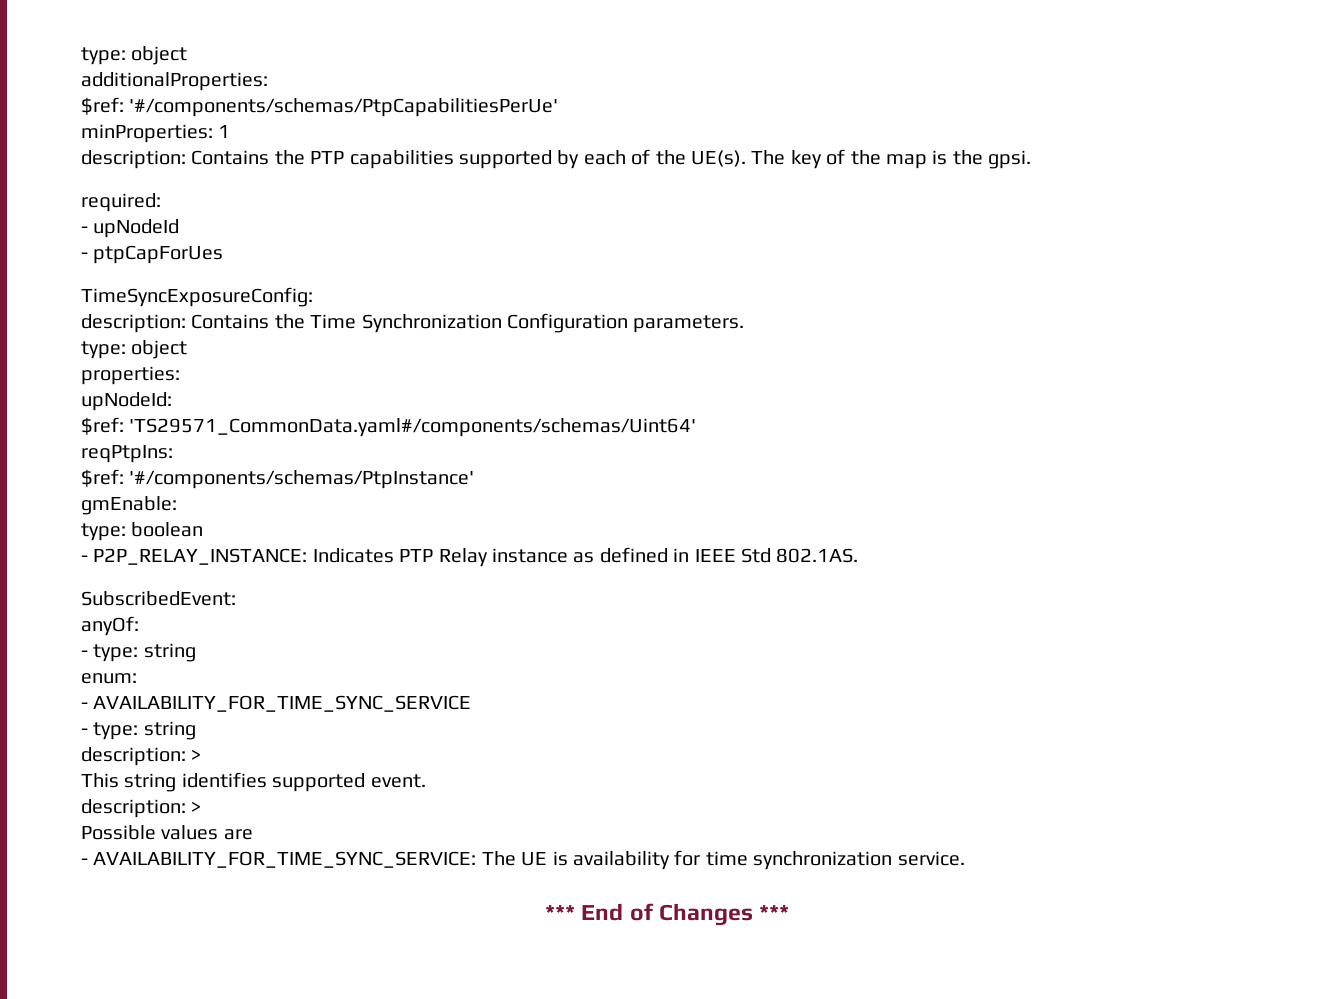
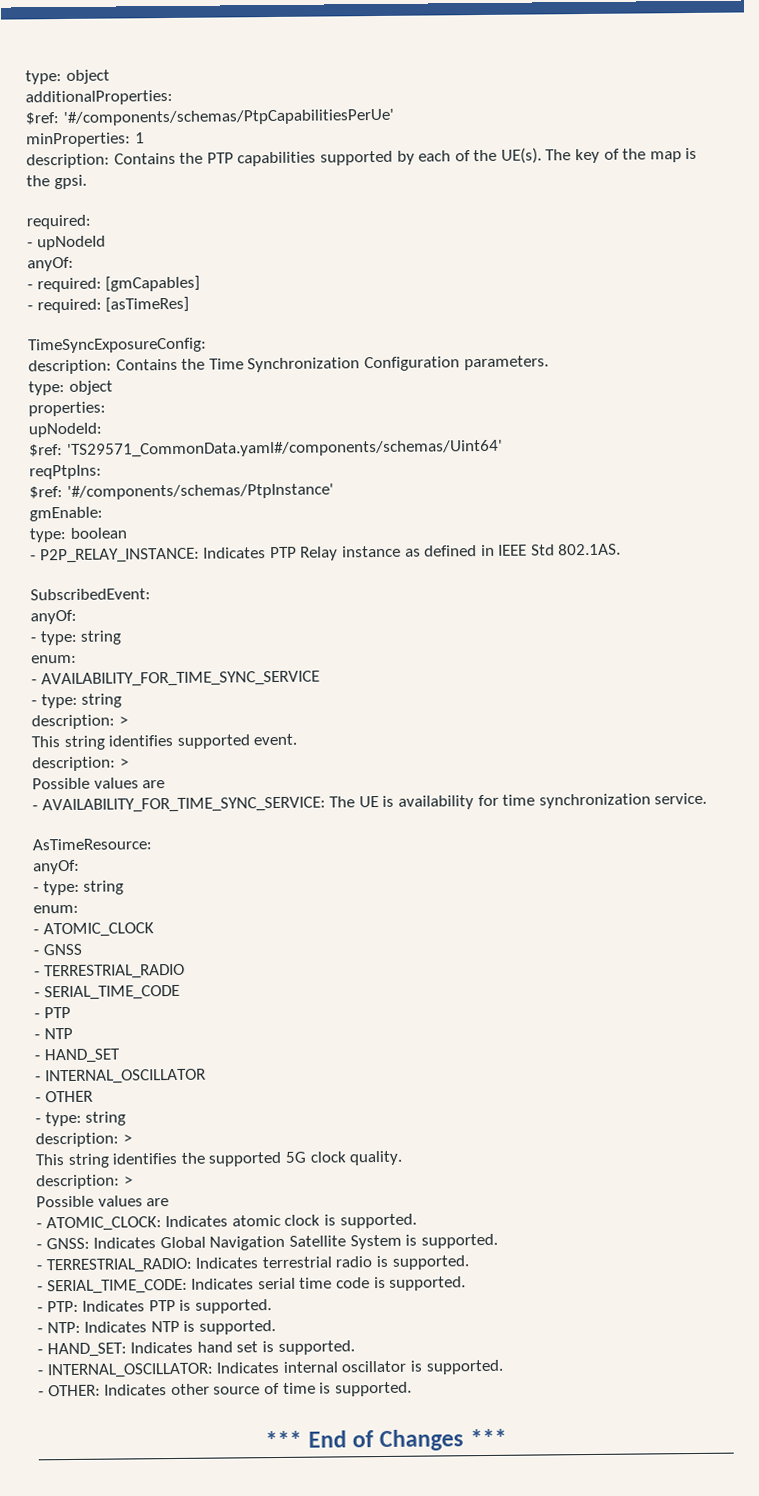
  - upNodeId
- - ptpCapForUes
+ anyOf:
+ - required: [gmCapables]
+ - required: [asTimeRes]
+ AsTimeResource:
+ anyOf:
+ - type: string
+ enum:
+ - ATOMIC_CLOCK
+ - GNSS
+ - TERRESTRIAL_RADIO
+ - SERIAL_TIME_CODE
+ - PTP
+ - NTP
+ - HAND_SET
+ - INTERNAL_OSCILLATOR
+ - OTHER
+ - type: string
+ description: >
+ This string identifies the supported 5G clock quality.
+ description: >
+ Possible values are
+ - ATOMIC_CLOCK: Indicates atomic clock is supported.
+ - GNSS: Indicates Global Navigation Satellite System is supported.
+ - TERRESTRIAL_RADIO: Indicates terrestrial radio is supported.
+ - SERIAL_TIME_CODE: Indicates serial time code is supported.
+ - PTP: Indicates PTP is supported.
+ - NTP: Indicates NTP is supported.
+ - HAND_SET: Indicates hand set is supported.
+ - INTERNAL_OSCILLATOR: Indicates internal oscillator is supported.
+ - OTHER: Indicates other source of time is supported.

